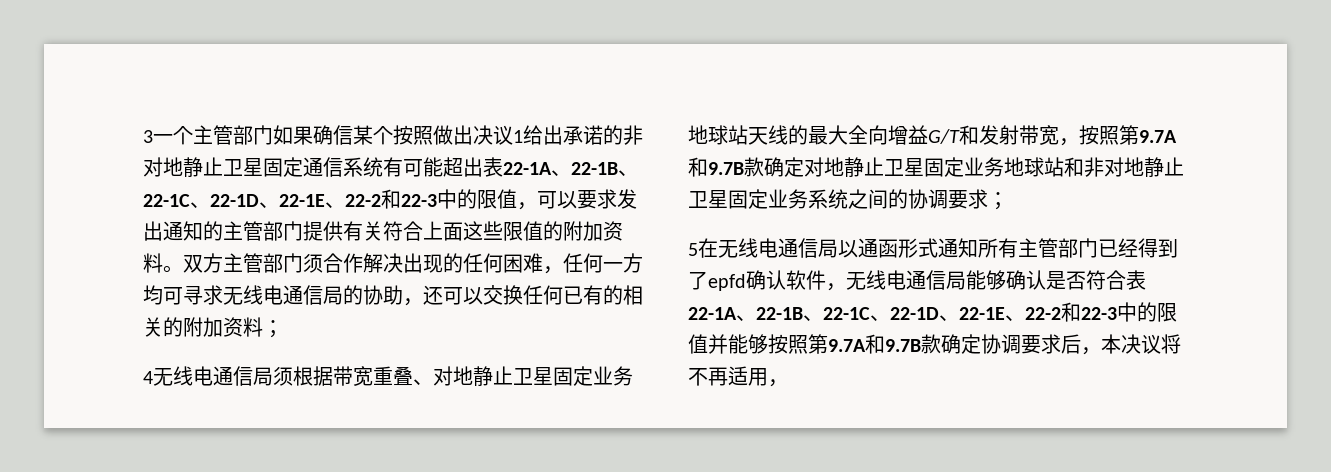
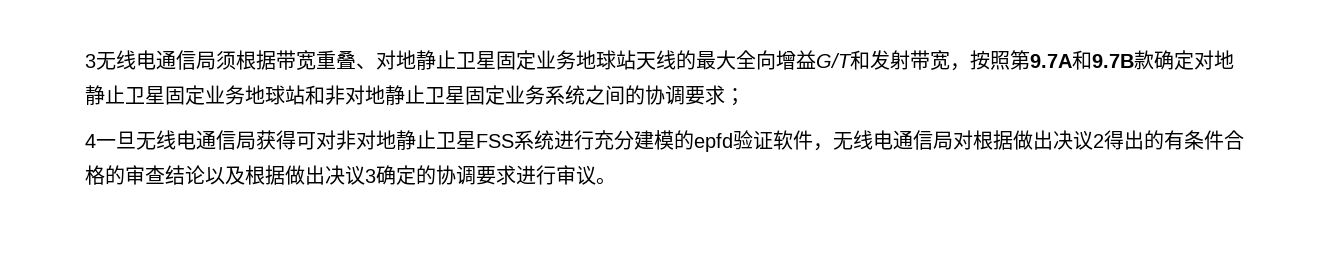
- 3一个主管部门如果确信某个按照做出决议1给出承诺的非对地静止卫星固定通信系统有可能超出表22-1A、22-1B、22-1C、22-1D、22-1E、22-2和22-3中的限值，可以要求发出通知的主管部门提供有关符合上面这些限值的附加资料。双方主管部门须合作解决出现的任何困难，任何一方均可寻求无线电通信局的协助，还可以交换任何已有的相关的附加资料；
- 4无线电通信局须根据带宽重叠、对地静止卫星固定业务地球站天线的最大全向增益G/T和发射带宽，按照第9.7A和9.7B款确定对地静止卫星固定业务地球站和非对地静止卫星固定业务系统之间的协调要求；
+ 3无线电通信局须根据带宽重叠、对地静止卫星固定业务地球站天线的最大全向增益G/T和发射带宽，按照第9.7A和9.7B款确定对地静止卫星固定业务地球站和非对地静止卫星固定业务系统之间的协调要求；
- 5在无线电通信局以通函形式通知所有主管部门已经得到了epfd确认软件，无线电通信局能够确认是否符合表22-1A、22-1B、22-1C、22-1D、22-1E、22-2和22-3中的限值并能够按照第9.7A和9.7B款确定协调要求后，本决议将不再适用，
+ 4一旦无线电通信局获得可对非对地静止卫星FSS系统进行充分建模的epfd验证软件，无线电通信局对根据做出决议2得出的有条件合格的审查结论以及根据做出决议3确定的协调要求进行审议。

